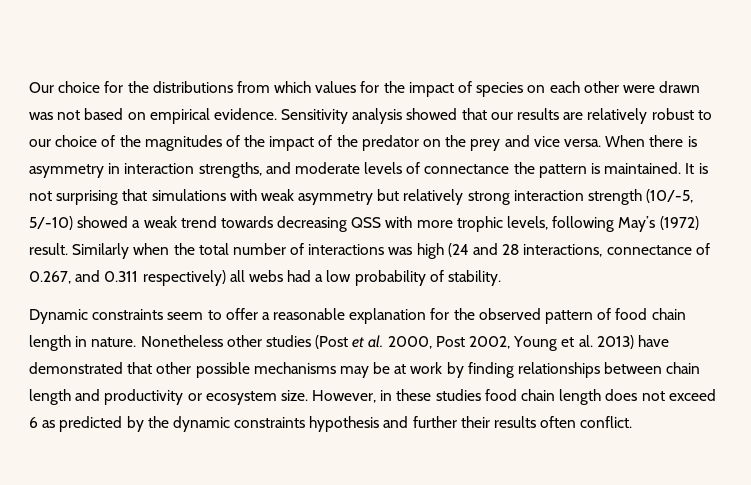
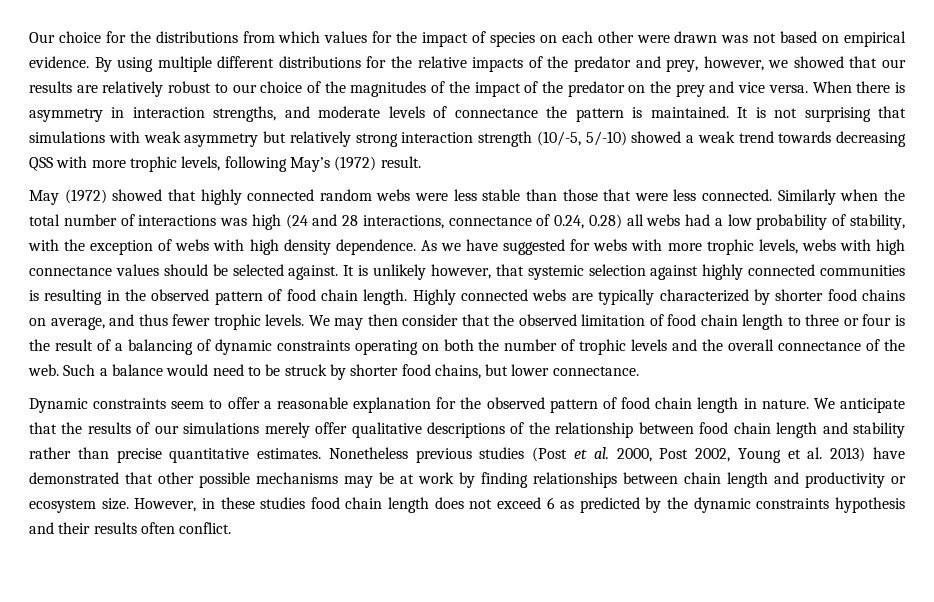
- Sensitivity analysis showed that our results are relatively robust to our choice of the magnitudes of the impact of the predator on the prey and vice versa.
+ By using multiple different distributions for the relative impacts of the predator and prey, however, we showed that our results are relatively robust to our choice of the magnitudes of the impact of the predator on the prey and vice versa.
- It is not surprising that simulations with weak asymmetry but relatively strong interaction strength (10/-5, 5/-10) showed a weak trend towards decreasing QSS with more trophic levels, following May’s (1972) result. Similarly when the total number of interactions was high (24 and 28 interactions, connectance of 0.267, and 0.311 respectively) all webs had a low probability of stability.
+ It is not surprising that simulations with weak asymmetry but relatively strong interaction strength (10/-5, 5/-10) showed a weak trend towards decreasing QSS with more trophic levels, following May’s (1972) result.
+ May (1972) showed that highly connected random webs were less stable than those that were less connected. Similarly when the total number of interactions was high (24 and 28 interactions, connectance of 0.24, 0.28) all webs had a low probability of stability, with the exception of webs with high density dependence. As we have suggested for webs with more trophic levels, webs with high connectance values should be selected against. It is unlikely however, that systemic selection against highly connected communities is resulting in the observed pattern of food chain length. Highly connected webs are typically characterized by shorter food chains on average, and thus fewer trophic levels. We may then consider that the observed limitation of food chain length to three or four is the result of a balancing of dynamic constraints operating on both the number of trophic levels and the overall connectance of the web. Such a balance would need to be struck by shorter food chains, but lower connectance.
- Nonetheless other studies (Post et al. 2000, Post 2002, Young et al. 2013) have demonstrated that other possible mechanisms may be at work by finding relationships between chain length and productivity or ecosystem size.
+ We anticipate that the results of our simulations merely offer qualitative descriptions of the relationship between food chain length and stability rather than precise quantitative estimates. Nonetheless previous studies (Post et al. 2000, Post 2002, Young et al. 2013) have demonstrated that other possible mechanisms may be at work by finding relationships between chain length and productivity or ecosystem size.
- However, in these studies food chain length does not exceed 6 as predicted by the dynamic constraints hypothesis and further their results often conflict.
+ However, in these studies food chain length does not exceed 6 as predicted by the dynamic constraints hypothesis and their results often conflict.

